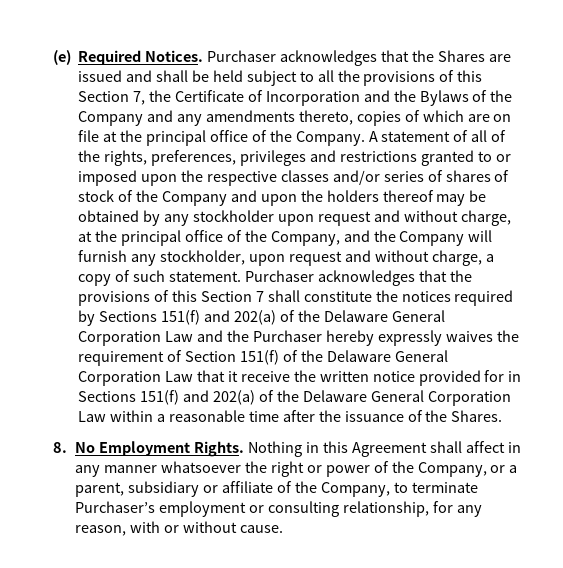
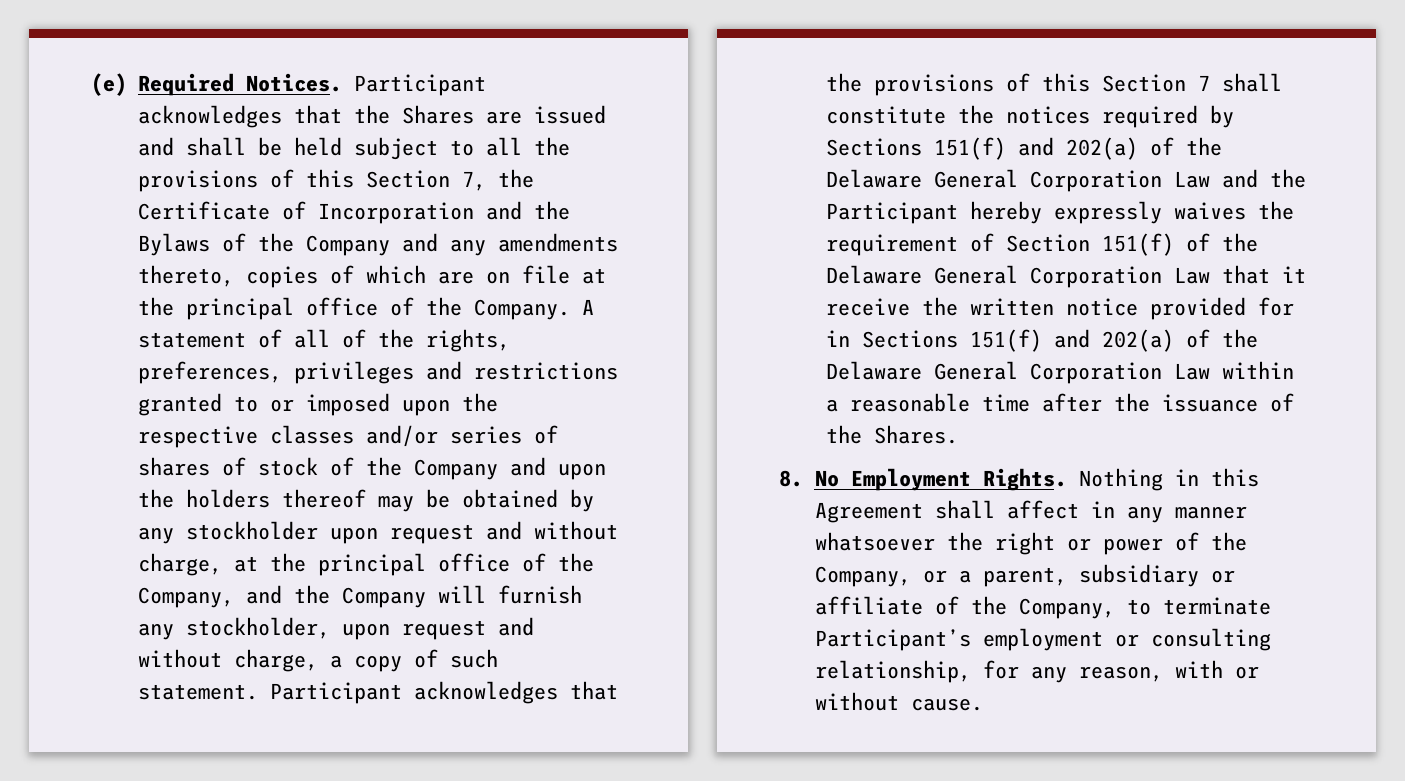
- Purchaser acknowledges that the Shares are issued and shall be held subject to all the provisions of this Section 7, the Certificate of Incorporation and the Bylaws of the Company and any amendments thereto, copies of which are on file at the principal office of the Company.
+ Participant acknowledges that the Shares are issued and shall be held subject to all the provisions of this Section 7, the Certificate of Incorporation and the Bylaws of the Company and any amendments thereto, copies of which are on file at the principal office of the Company.
- Purchaser acknowledges that the provisions of this Section 7 shall constitute the notices required by Sections 151(f) and 202(a) of the Delaware General Corporation Law and the Purchaser hereby expressly waives the requirement of Section 151(f) of the Delaware General Corporation Law that it receive the written notice provided for in Sections 151(f) and 202(a) of the Delaware General Corporation Law within a reasonable time after the issuance of the Shares.
+ Participant acknowledges that the provisions of this Section 7 shall constitute the notices required by Sections 151(f) and 202(a) of the Delaware General Corporation Law and the Participant hereby expressly waives the requirement of Section 151(f) of the Delaware General Corporation Law that it receive the written notice provided for in Sections 151(f) and 202(a) of the Delaware General Corporation Law within a reasonable time after the issuance of the Shares.
- Nothing in this Agreement shall affect in any manner whatsoever the right or power of the Company, or a parent, subsidiary or affiliate of the Company, to terminate Purchaser’s employment or consulting relationship, for any reason, with or without cause.
+ Nothing in this Agreement shall affect in any manner whatsoever the right or power of the Company, or a parent, subsidiary or affiliate of the Company, to terminate Participant’s employment or consulting relationship, for any reason, with or without cause.

